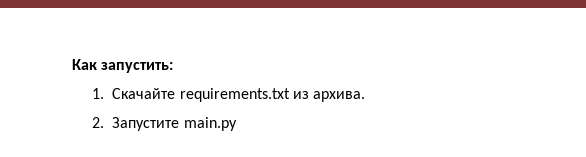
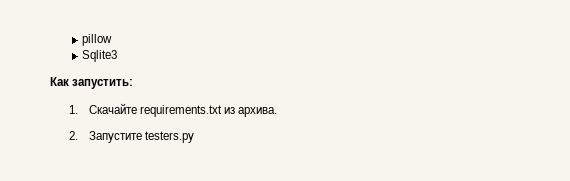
+ pillow
+ Sqlite3
- 2. Запустите main.py
+ 2. Запустите testers.py

